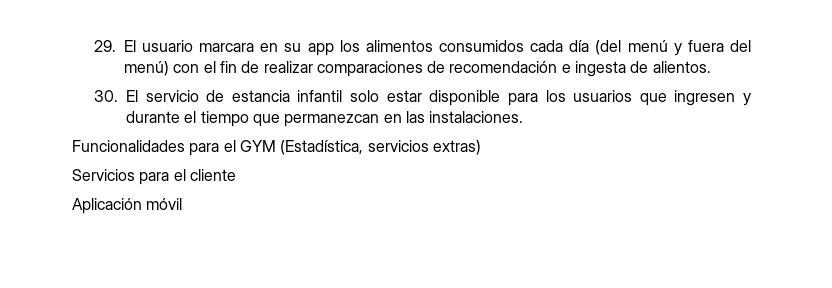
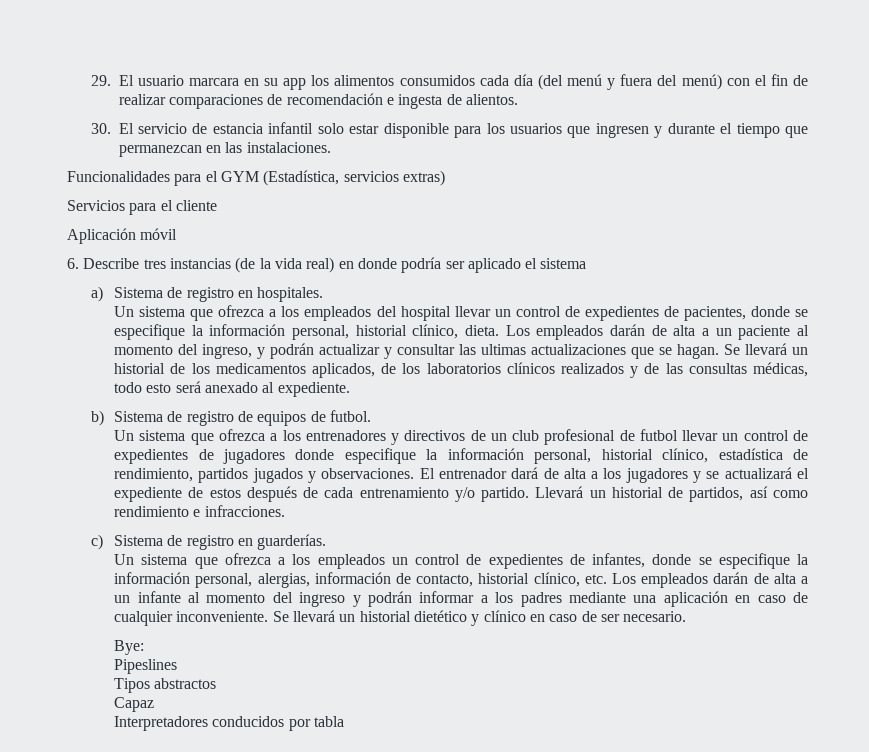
+ 6. Describe tres instancias (de la vida real) en donde podría ser aplicado el sistema
+ a) Sistema de registro en hospitales.
+ Un sistema que ofrezca a los empleados del hospital llevar un control de expedientes de pacientes, donde se especifique la información personal, historial clínico, dieta. Los empleados darán de alta a un paciente al momento del ingreso, y podrán actualizar y consultar las ultimas actualizaciones que se hagan. Se llevará un historial de los medicamentos aplicados, de los laboratorios clínicos realizados y de las consultas médicas, todo esto será anexado al expediente.
+ b) Sistema de registro de equipos de futbol.
+ Un sistema que ofrezca a los entrenadores y directivos de un club profesional de futbol llevar un control de expedientes de jugadores donde especifique la información personal, historial clínico, estadística de rendimiento, partidos jugados y observaciones. El entrenador dará de alta a los jugadores y se actualizará el expediente de estos después de cada entrenamiento y/o partido. Llevará un historial de partidos, así como rendimiento e infracciones.
+ c) Sistema de registro en guarderías.
+ Un sistema que ofrezca a los empleados un control de expedientes de infantes, donde se especifique la información personal, alergias, información de contacto, historial clínico, etc. Los empleados darán de alta a un infante al momento del ingreso y podrán informar a los padres mediante una aplicación en caso de cualquier inconveniente. Se llevará un historial dietético y clínico en caso de ser necesario.
+ Bye:
+ Pipeslines
+ Tipos abstractos
+ Capaz
+ Interpretadores conducidos por tabla

